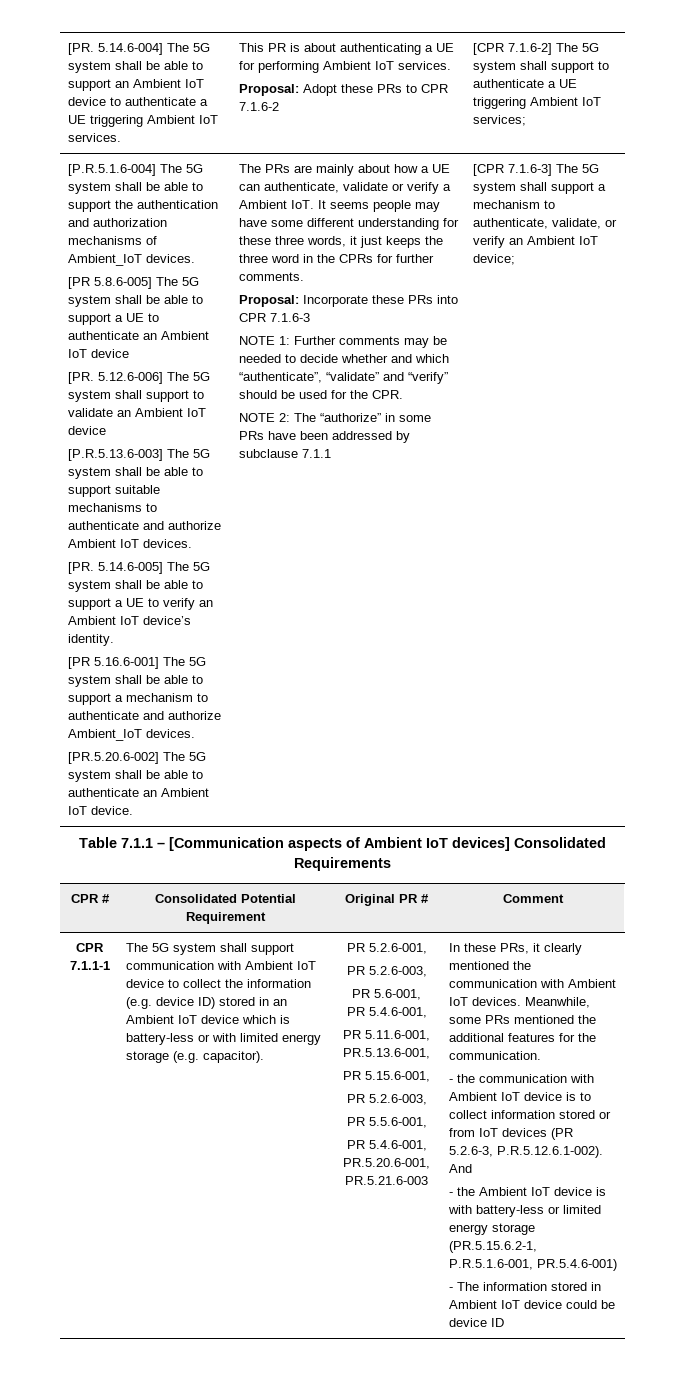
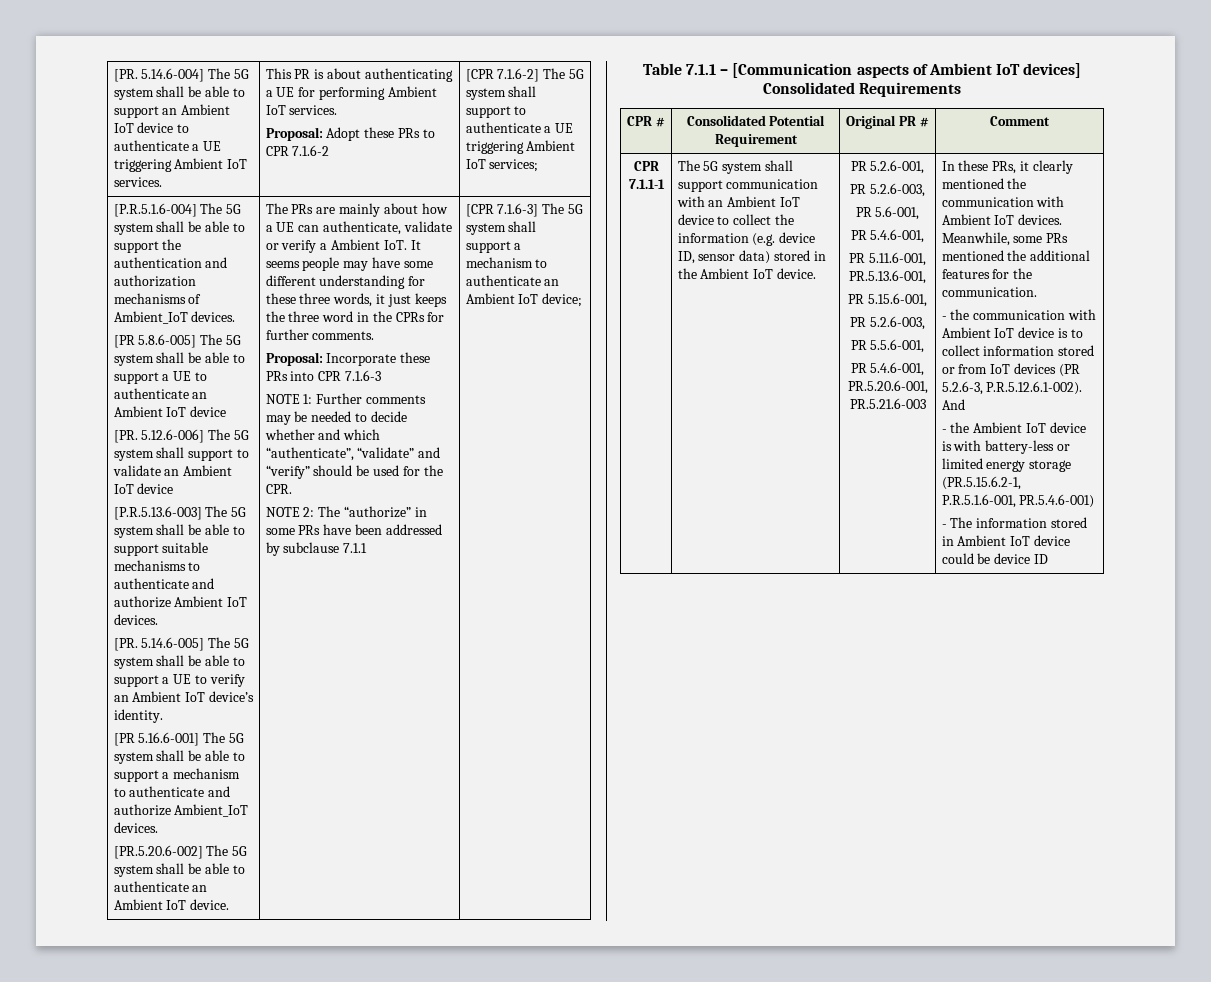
- [CPR 7.1.6-3] The 5G system shall support a mechanism to authenticate, validate, or verify an Ambient IoT device;
+ [CPR 7.1.6-3] The 5G system shall support a mechanism to authenticate an Ambient IoT device;
- The 5G system shall support communication with Ambient IoT device to collect the information (e.g. device ID) stored in an Ambient IoT device which is battery-less or with limited energy storage (e.g. capacitor).
+ The 5G system shall support communication with an Ambient IoT device to collect the information (e.g. device ID, sensor data) stored in the Ambient IoT device.

